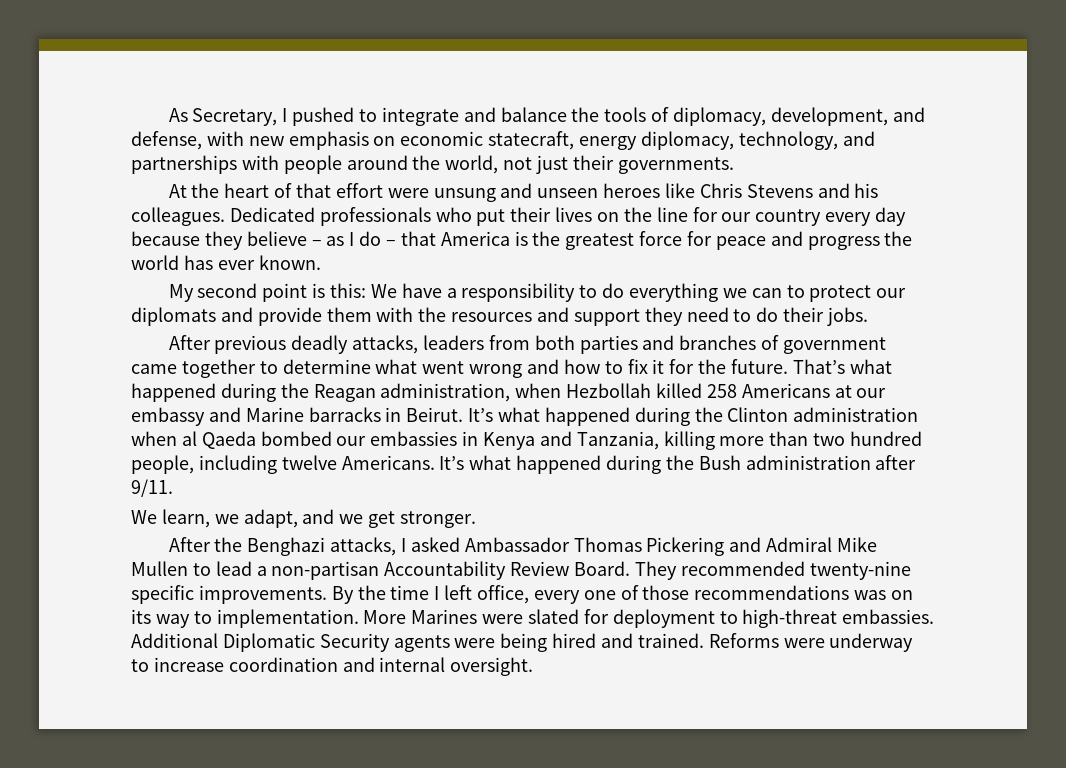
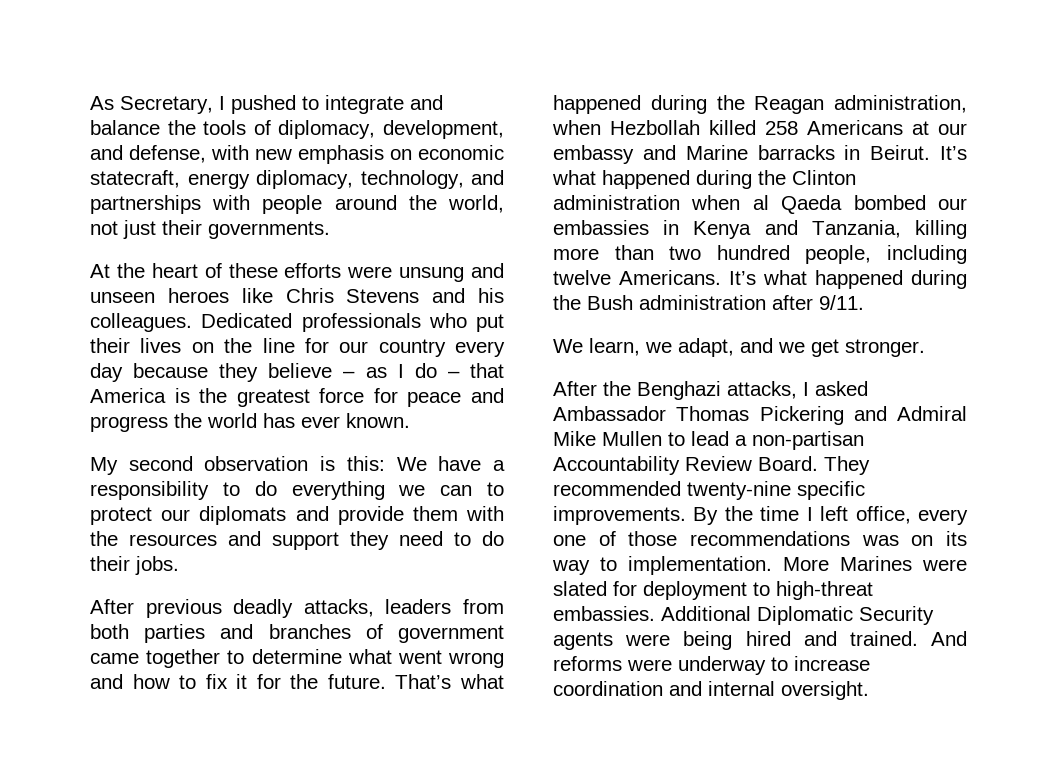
- At the heart of that effort were unsung and unseen heroes like Chris Stevens and his colleagues.
+ At the heart of these efforts were unsung and unseen heroes like Chris Stevens and his colleagues.
- My second point is this: We have a responsibility to do everything we can to protect our diplomats and provide them with the resources and support they need to do their jobs.
+ My second observation is this: We have a responsibility to do everything we can to protect our diplomats and provide them with the resources and support they need to do their jobs.
- Reforms were underway to increase coordination and internal oversight.
+ And reforms were underway to increase coordination and internal oversight.

